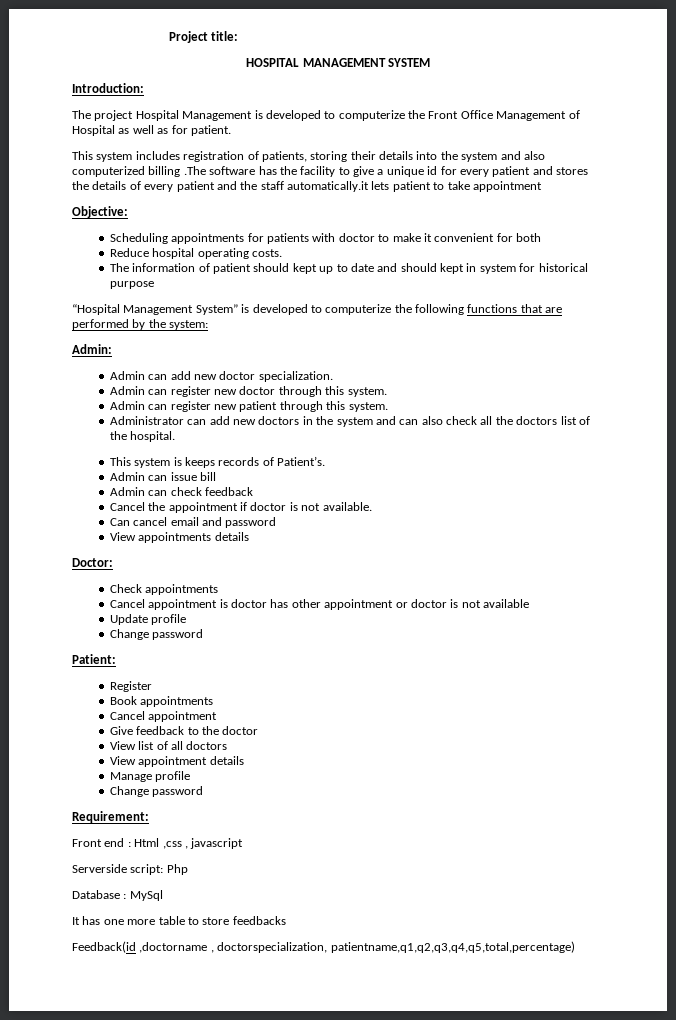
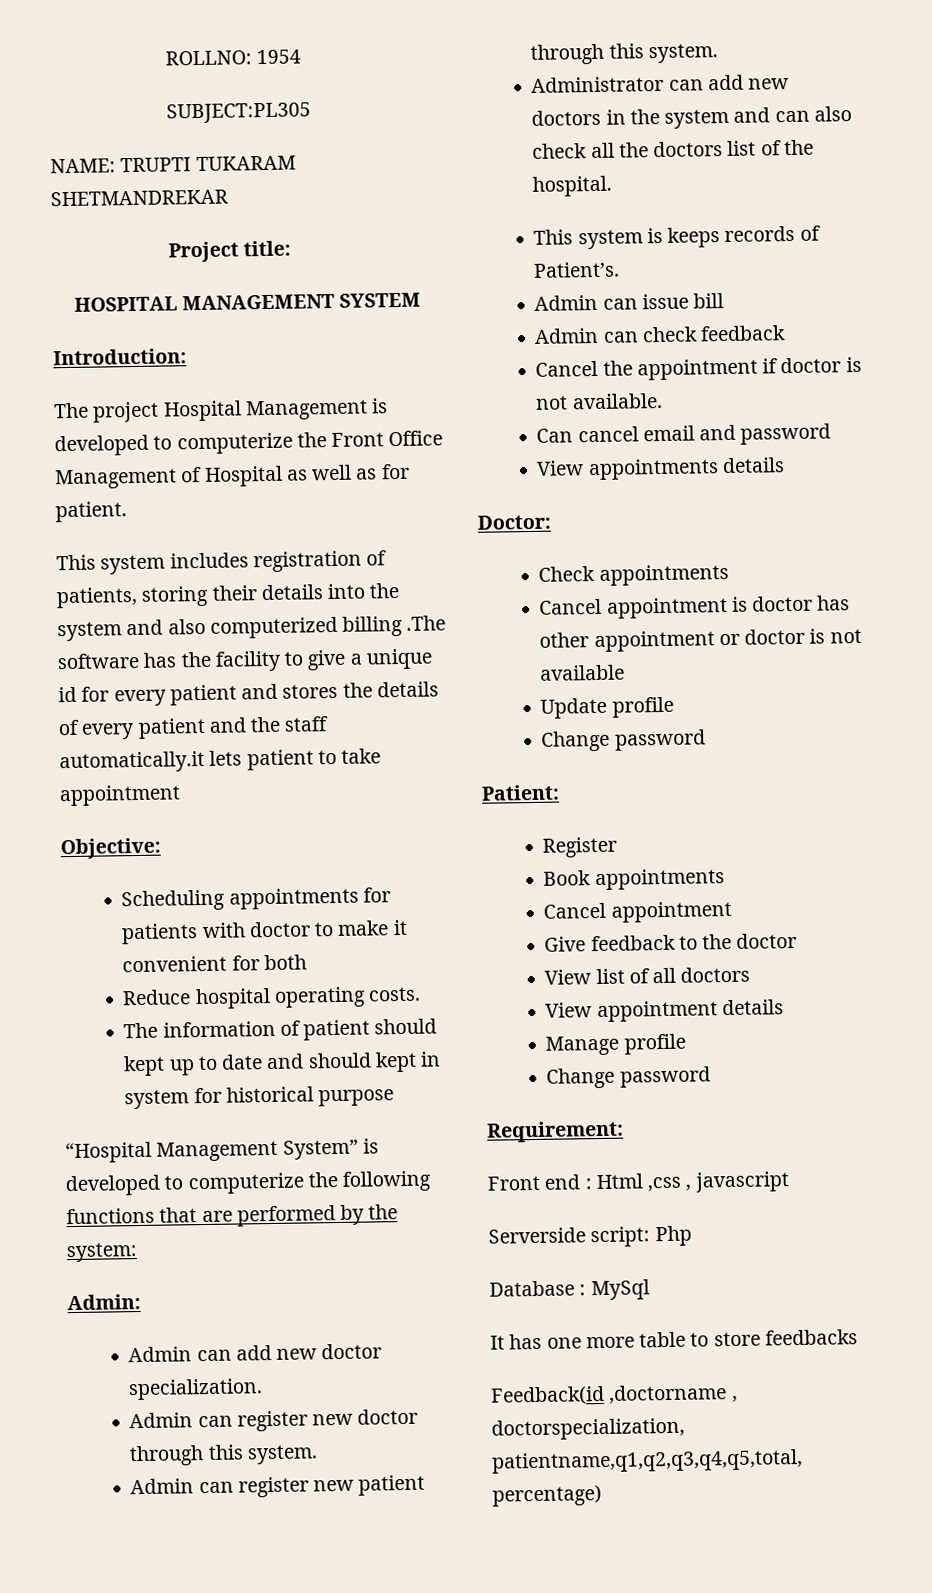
+ ROLLNO: 1954
+ SUBJECT:PL305
+ NAME: TRUPTI TUKARAM SHETMANDREKAR

